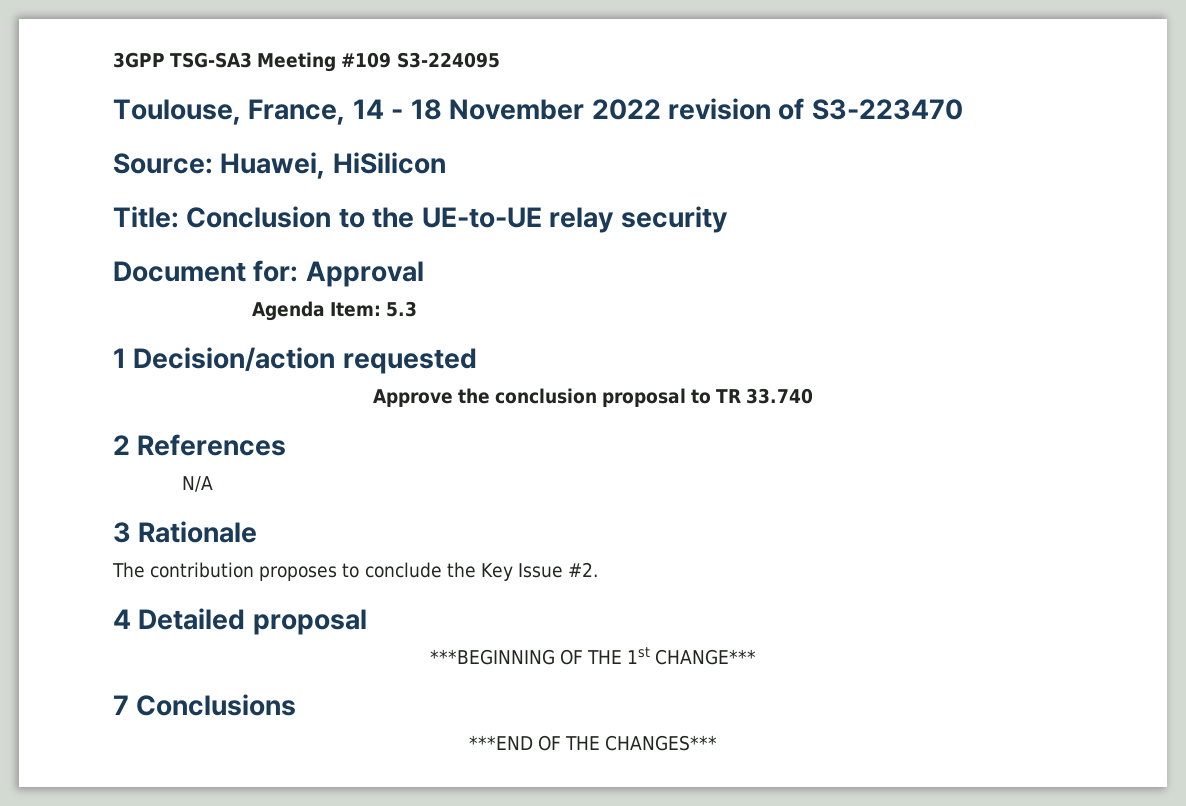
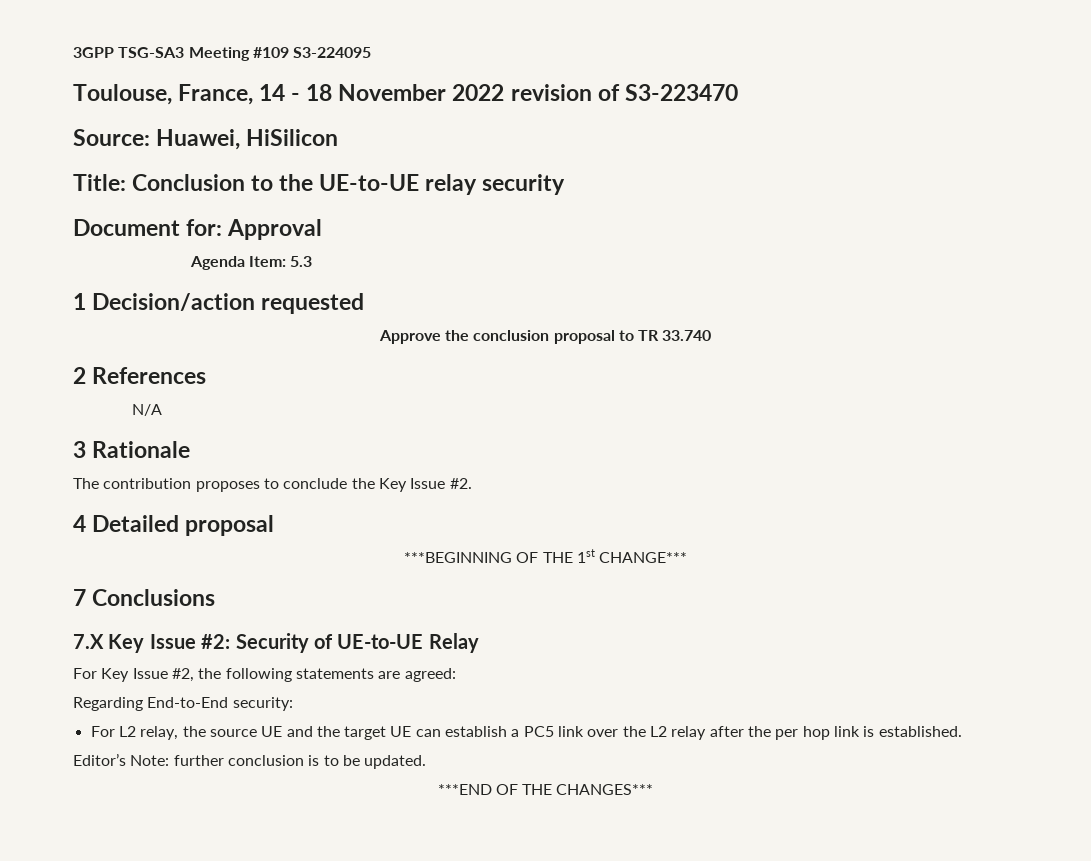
+ 7.X Key Issue #2: Security of UE-to-UE Relay
+ For Key Issue #2, the following statements are agreed:
+ Regarding End-to-End security:
+ For L2 relay, the source UE and the target UE can establish a PC5 link over the L2 relay after the per hop link is established.
+ Editor’s Note: further conclusion is to be updated.

